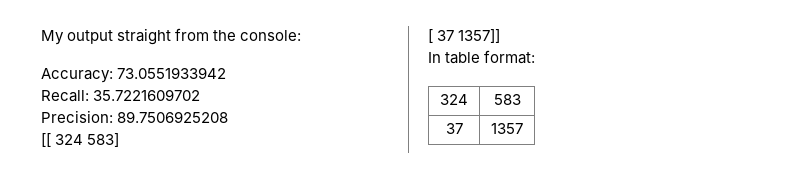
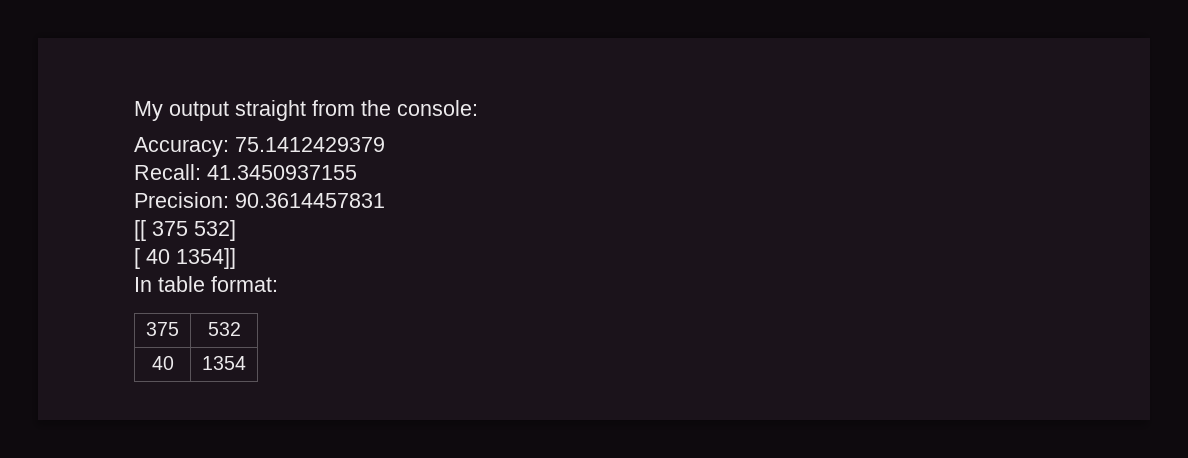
- Accuracy: 73.0551933942
+ Accuracy: 75.1412429379
- Recall: 35.7221609702
+ Recall: 41.3450937155
- Precision: 89.7506925208
+ Precision: 90.3614457831
- [[ 324 583]
+ [[ 375 532]
- [ 37 1357]]
+ [ 40 1354]]
- 324 | 583
- 37 | 1357
+ 375 | 532
+ 40 | 1354

